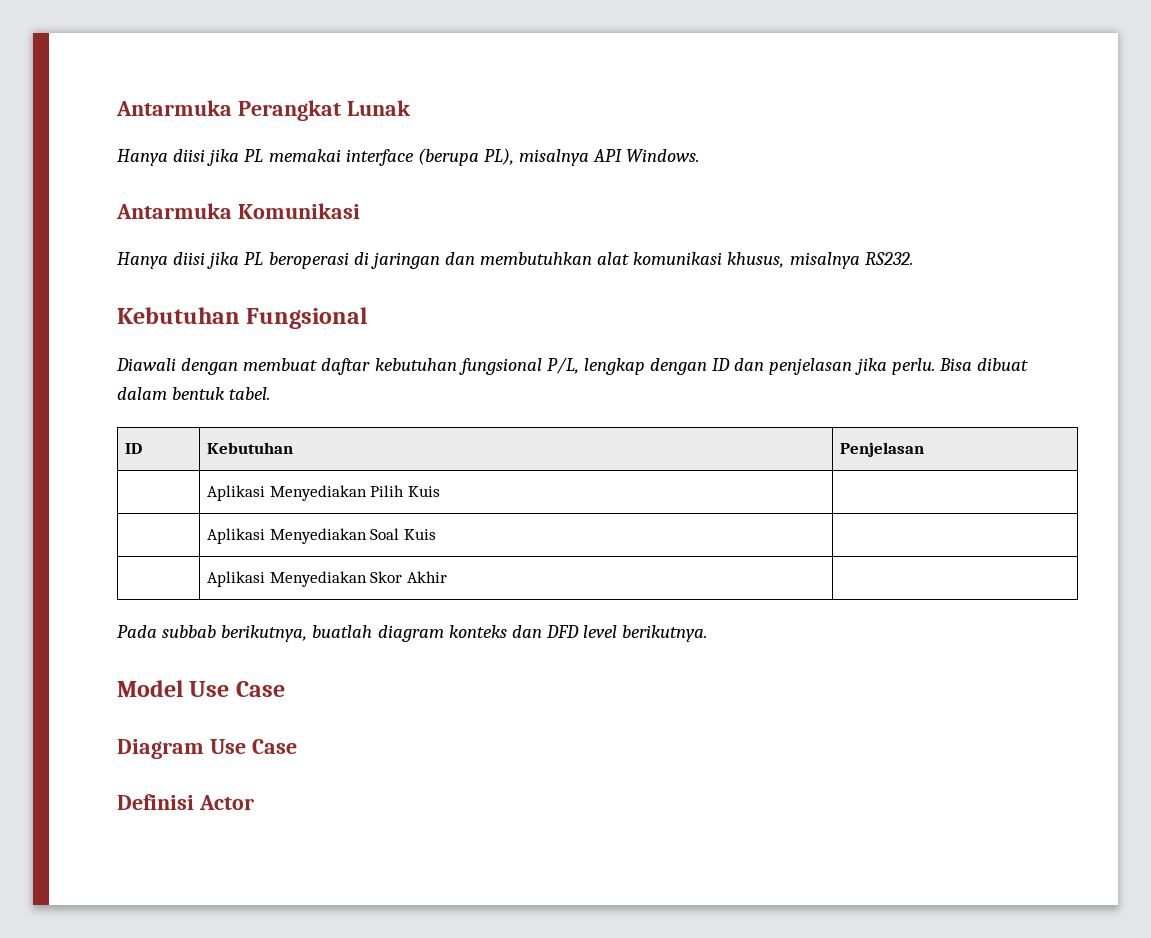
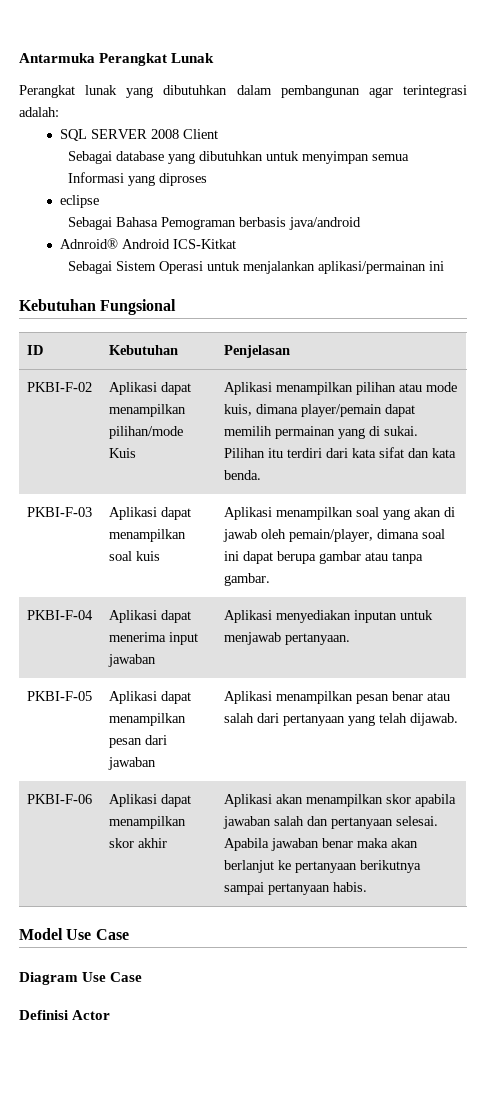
- Hanya diisi jika PL memakai interface (berupa PL), misalnya API Windows.
- Antarmuka Komunikasi
- Hanya diisi jika PL beroperasi di jaringan dan membutuhkan alat komunikasi khusus, misalnya RS232.
+ Perangkat lunak yang dibutuhkan dalam pembangunan agar terintegrasi adalah:
+ SQL SERVER 2008 Client
+ Sebagai database yang dibutuhkan untuk menyimpan semua Informasi yang diproses
+ eclipse
+ Sebagai Bahasa Pemograman berbasis java/android
+ Adnroid® Android ICS-Kitkat
+ Sebagai Sistem Operasi untuk menjalankan aplikasi/permainan ini
  Kebutuhan Fungsional
- Diawali dengan membuat daftar kebutuhan fungsional P/L, lengkap dengan ID dan penjelasan jika perlu. Bisa dibuat dalam bentuk tabel.
- | Aplikasi Menyediakan Pilih Kuis |
- | Aplikasi Menyediakan Soal Kuis |
- | Aplikasi Menyediakan Skor Akhir |
- Pada subbab berikutnya, buatlah diagram konteks dan DFD level berikutnya.
+ PKBI-F-02 | Aplikasi dapat menampilkan pilihan/mode Kuis | Aplikasi menampilkan pilihan atau mode kuis, dimana player/pemain dapat memilih permainan yang di sukai. Pilihan itu terdiri dari kata sifat dan kata benda.
+ PKBI-F-03 | Aplikasi dapat menampilkan soal kuis | Aplikasi menampilkan soal yang akan di jawab oleh pemain/player, dimana soal ini dapat berupa gambar atau tanpa gambar.
+ PKBI-F-04 | Aplikasi dapat menerima input jawaban | Aplikasi menyediakan inputan untuk menjawab pertanyaan.
+ PKBI-F-05 | Aplikasi dapat menampilkan pesan dari jawaban | Aplikasi menampilkan pesan benar atau salah dari pertanyaan yang telah dijawab.
+ PKBI-F-06 | Aplikasi dapat menampilkan skor akhir | Aplikasi akan menampilkan skor apabila jawaban salah dan pertanyaan selesai. Apabila jawaban benar maka akan berlanjut ke pertanyaan berikutnya sampai pertanyaan habis.

